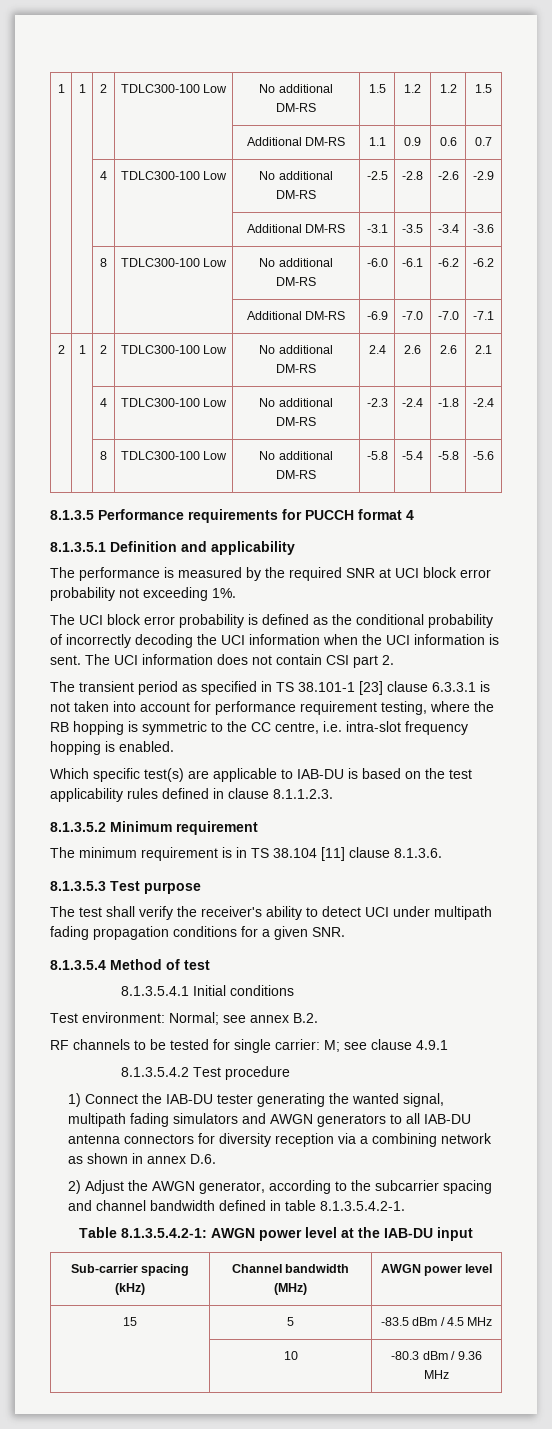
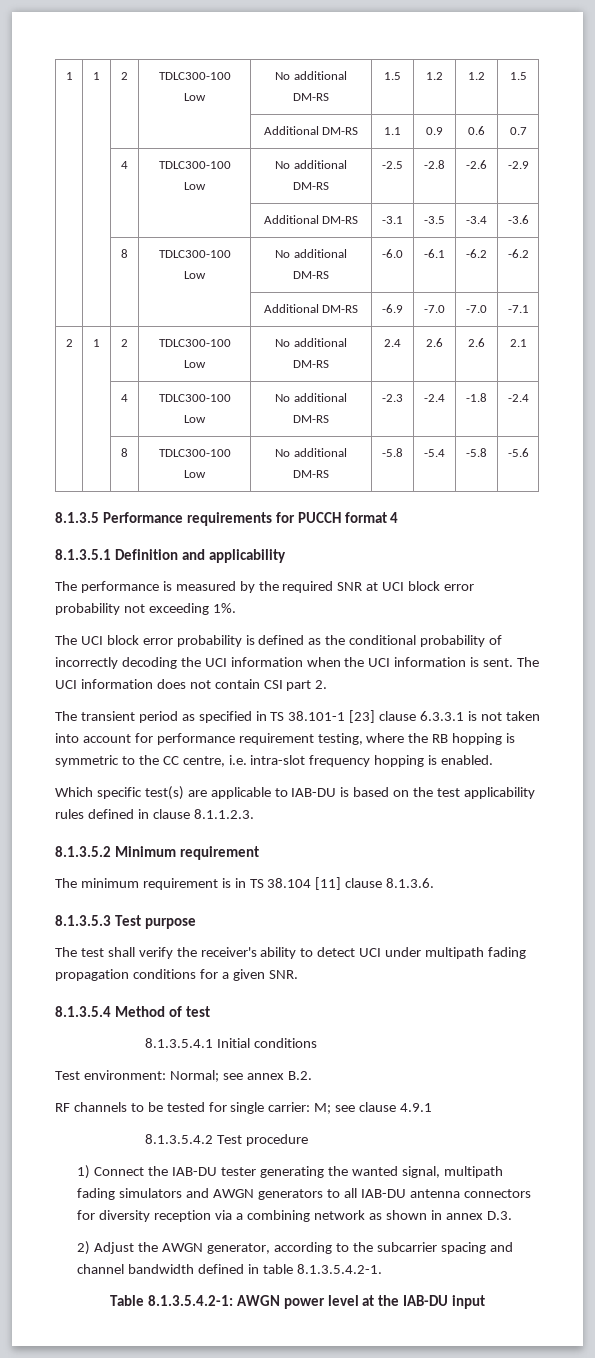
- 1) Connect the IAB-DU tester generating the wanted signal, multipath fading simulators and AWGN generators to all IAB-DU antenna connectors for diversity reception via a combining network as shown in annex D.6.
+ 1) Connect the IAB-DU tester generating the wanted signal, multipath fading simulators and AWGN generators to all IAB-DU antenna connectors for diversity reception via a combining network as shown in annex D.3.
- Sub-carrier spacing (kHz) | Channel bandwidth (MHz) | AWGN power level
- 15 | 5 | -83.5 dBm / 4.5 MHz
- | 10 | -80.3 dBm / 9.36 MHz

